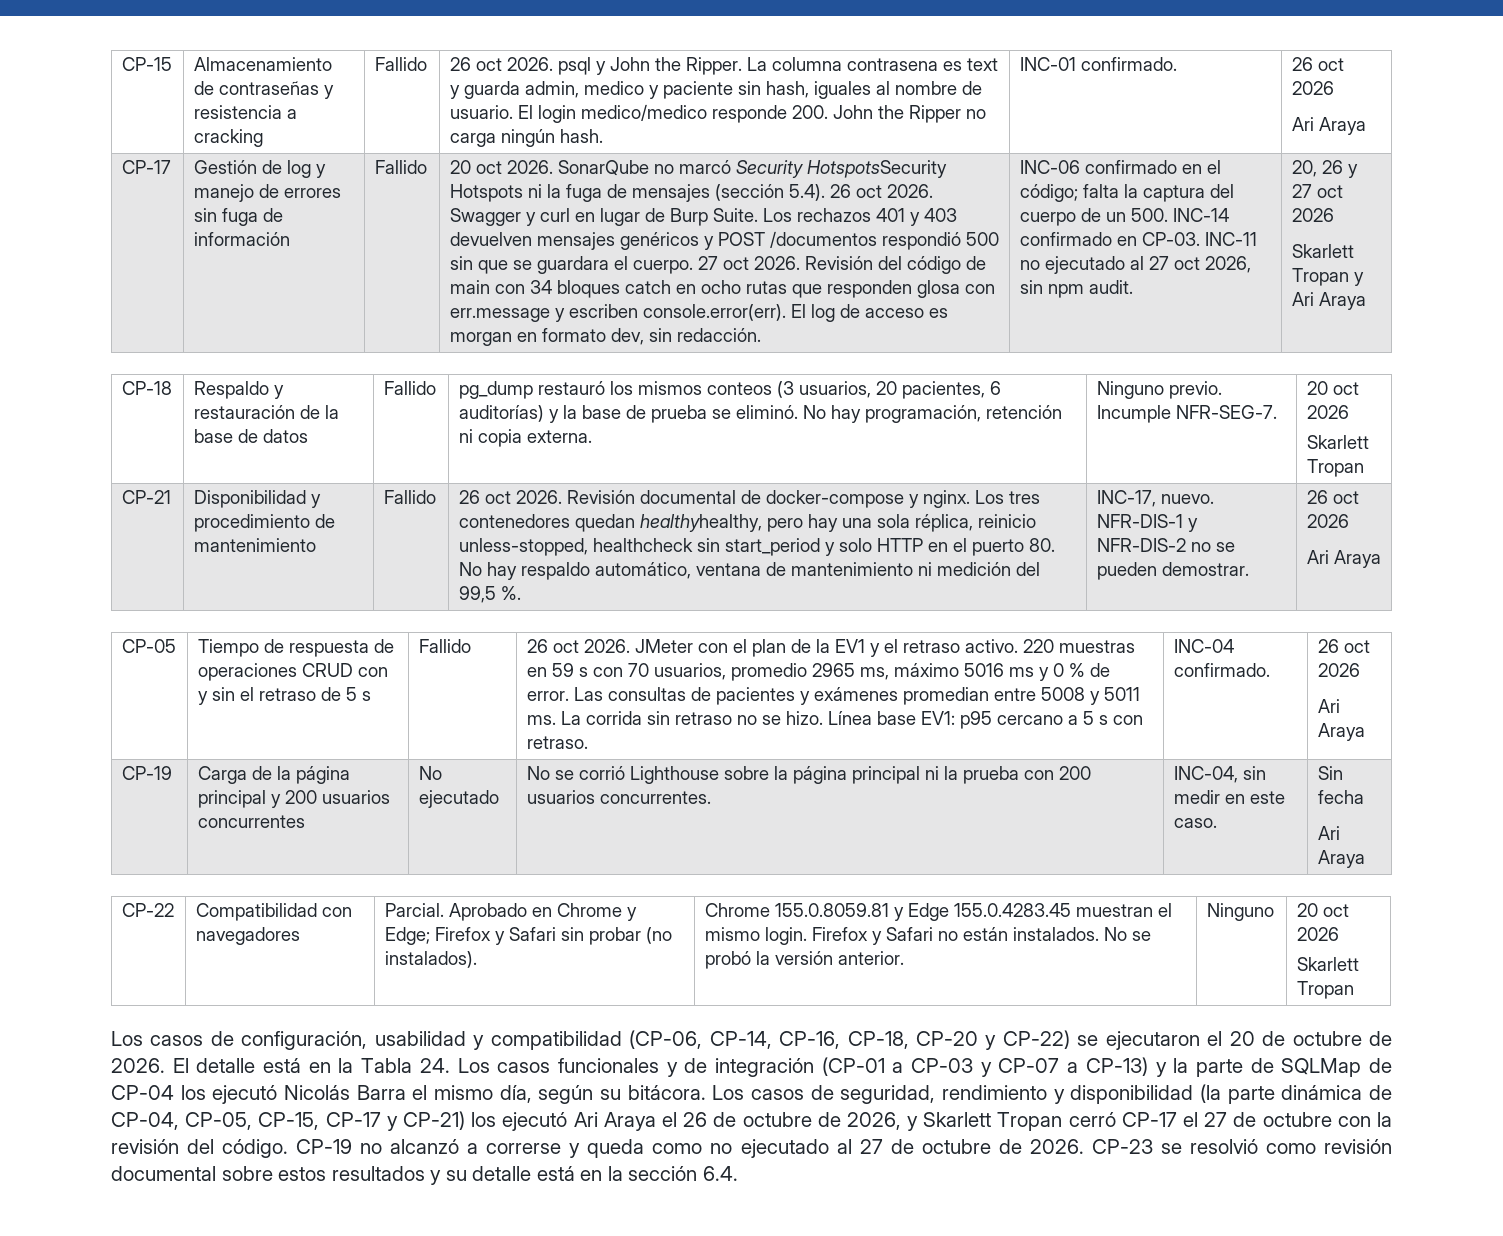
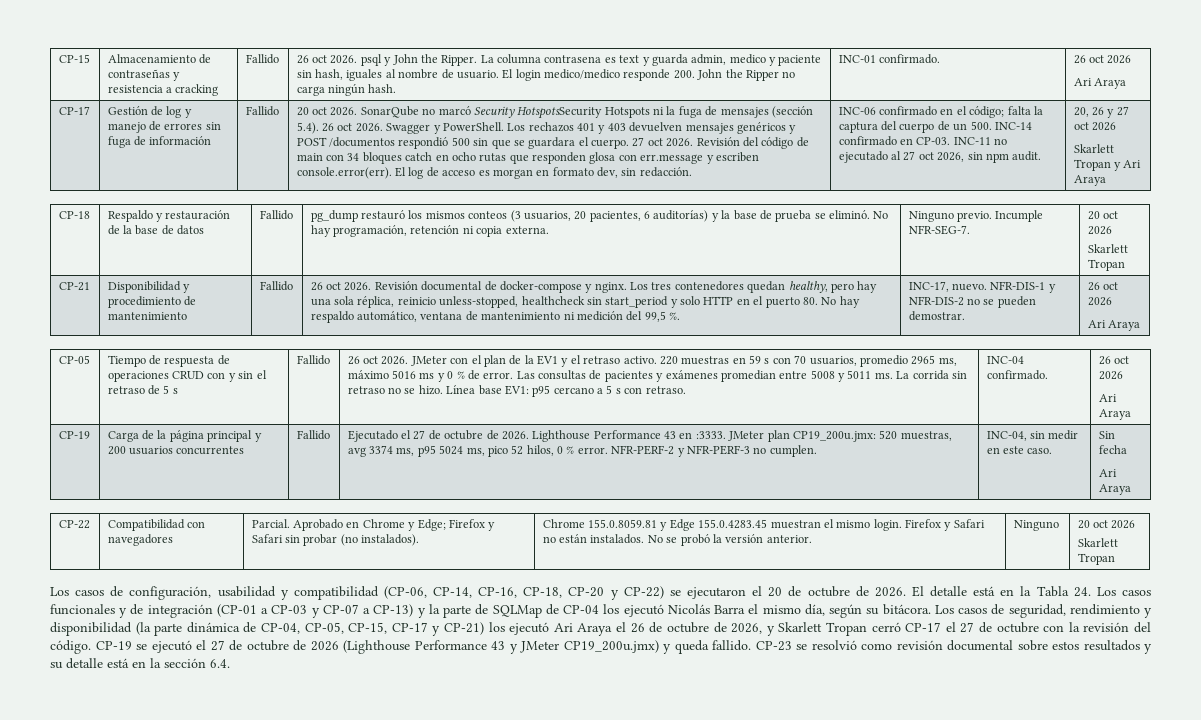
- Swagger y curl en lugar de Burp Suite.
+ Swagger y PowerShell.
- Los tres contenedores quedan healthyhealthy, pero hay una sola réplica, reinicio unless-stopped, healthcheck sin start_period y solo HTTP en el puerto 80. No hay respaldo automático, ventana de mantenimiento ni medición del 99,5 %.
+ Los tres contenedores quedan healthy, pero hay una sola réplica, reinicio unless-stopped, healthcheck sin start_period y solo HTTP en el puerto 80. No hay respaldo automático, ventana de mantenimiento ni medición del 99,5 %.
- No ejecutado | No se corrió Lighthouse sobre la página principal ni la prueba con 200 usuarios concurrentes.
+ Fallido | Ejecutado el 27 de octubre de 2026. Lighthouse Performance 43 en :3333. JMeter plan CP19_200u.jmx: 520 muestras, avg 3374 ms, p95 5024 ms, pico 52 hilos, 0 % error. NFR-PERF-2 y NFR-PERF-3 no cumplen.
- CP-19 no alcanzó a correrse y queda como no ejecutado al 27 de octubre de 2026.
+ CP-19 se ejecutó el 27 de octubre de 2026 (Lighthouse Performance 43 y JMeter CP19_200u.jmx) y queda fallido.

